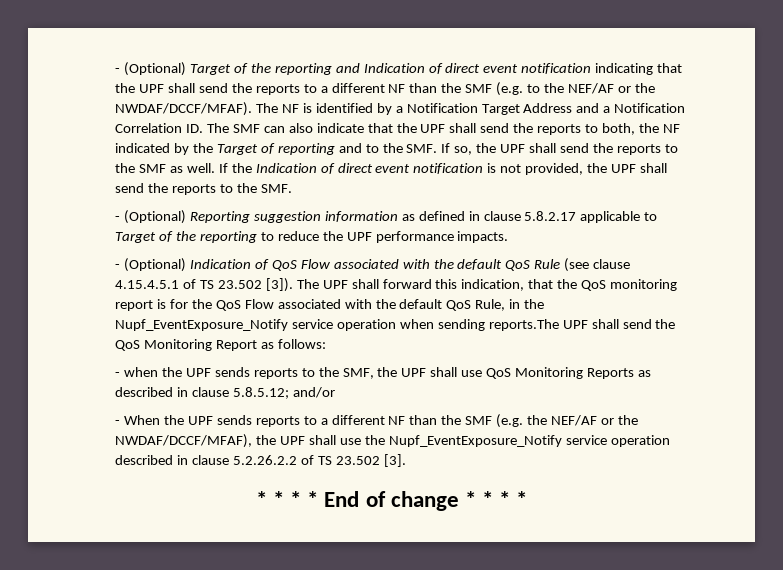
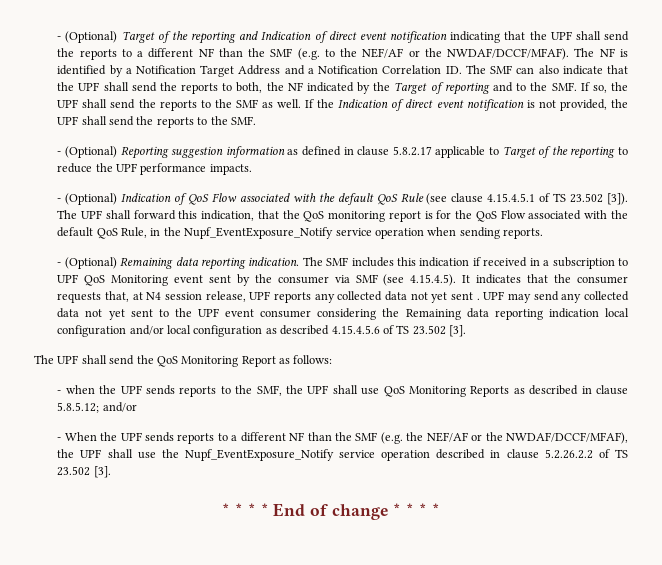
- The UPF shall forward this indication, that the QoS monitoring report is for the QoS Flow associated with the default QoS Rule, in the Nupf_EventExposure_Notify service operation when sending reports.The UPF shall send the QoS Monitoring Report as follows:
+ The UPF shall forward this indication, that the QoS monitoring report is for the QoS Flow associated with the default QoS Rule, in the Nupf_EventExposure_Notify service operation when sending reports.
+ - (Optional) Remaining data reporting indication. The SMF includes this indication if received in a subscription to UPF QoS Monitoring event sent by the consumer via SMF (see 4.15.4.5). It indicates that the consumer requests that, at N4 session release, UPF reports any collected data not yet sent . UPF may send any collected data not yet sent to the UPF event consumer considering the Remaining data reporting indication local configuration and/or local configuration as described 4.15.4.5.6 of TS 23.502 [3].
+ The UPF shall send the QoS Monitoring Report as follows:

